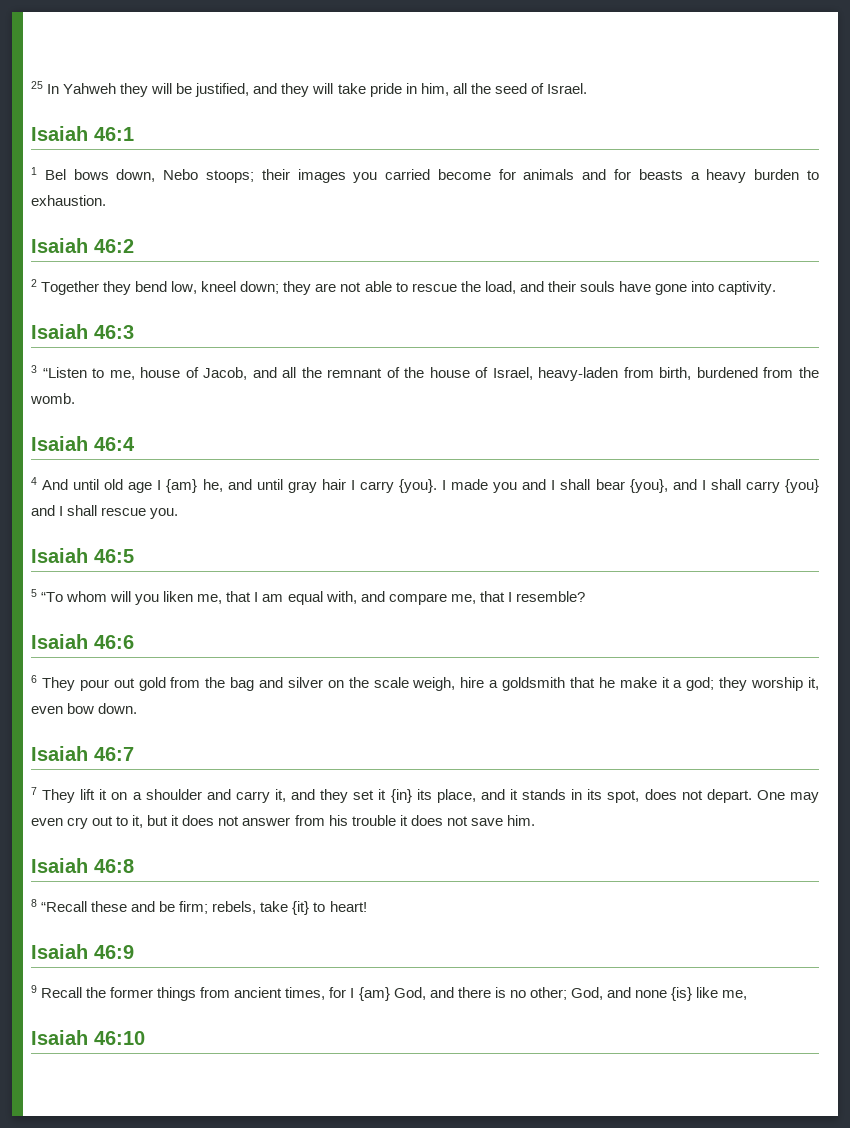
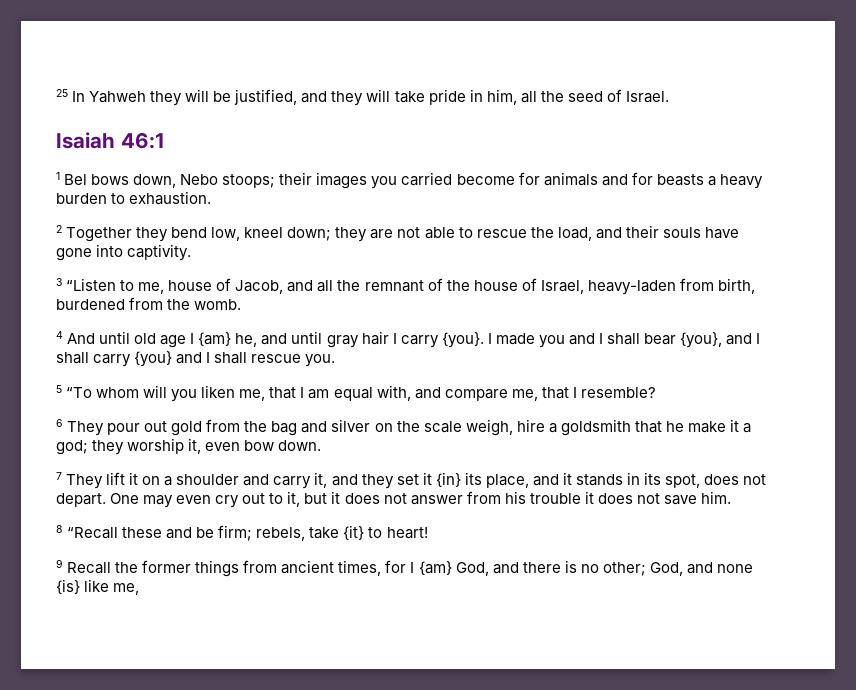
- Isaiah 46:2
- Isaiah 46:3
- Isaiah 46:4
- Isaiah 46:5
- Isaiah 46:6
- Isaiah 46:7
- Isaiah 46:8
- Isaiah 46:9
- Isaiah 46:10

